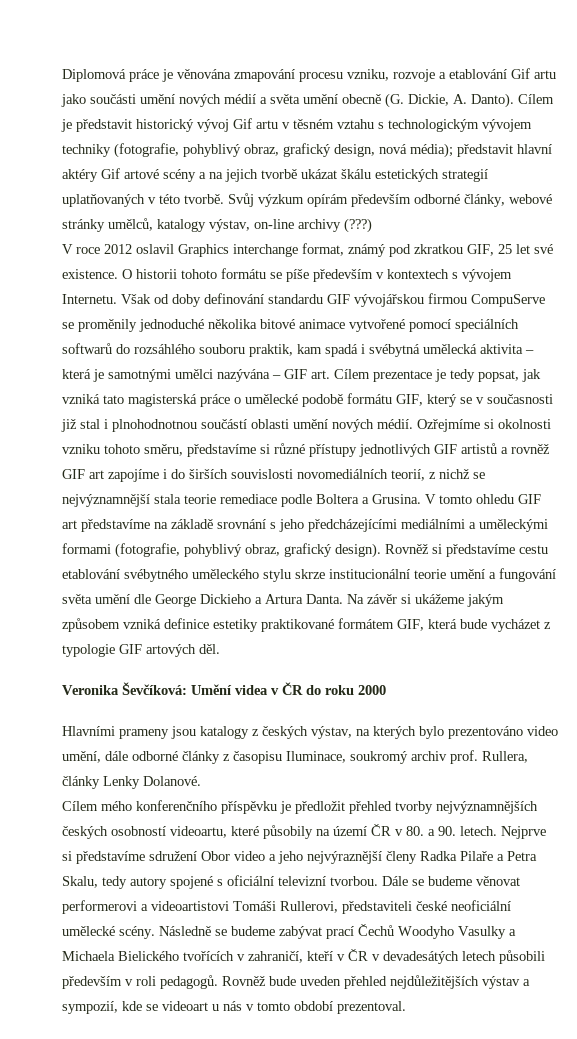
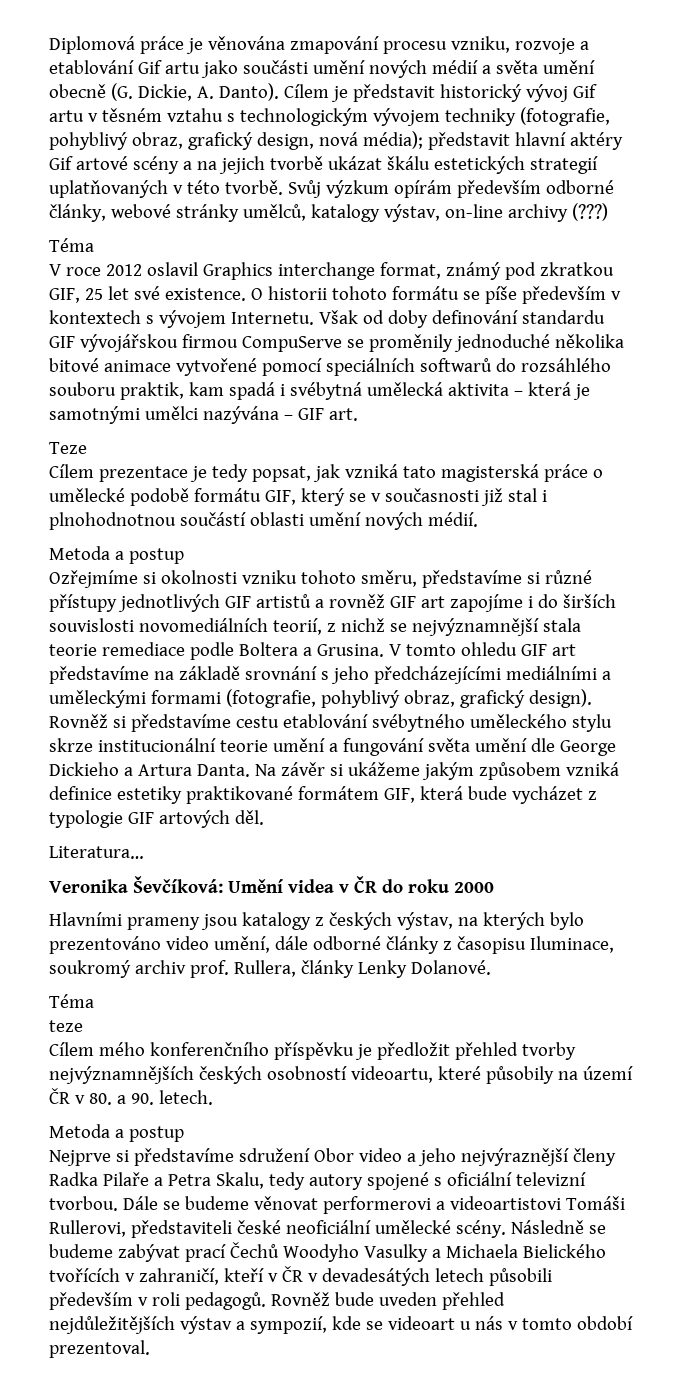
  Svůj výzkum opírám především odborné články, webové stránky umělců, katalogy výstav, on-line archivy (???)
+ Téma
- Však od doby definování standardu GIF vývojářskou firmou CompuServe se proměnily jednoduché několika bitové animace vytvořené pomocí speciálních softwarů do rozsáhlého souboru praktik, kam spadá i svébytná umělecká aktivita – která je samotnými umělci nazývána – GIF art. Cílem prezentace je tedy popsat, jak vzniká tato magisterská práce o umělecké podobě formátu GIF, který se v současnosti již stal i plnohodnotnou součástí oblasti umění nových médií. Ozřejmíme si okolnosti vzniku tohoto směru, představíme si různé přístupy jednotlivých GIF artistů a rovněž GIF art zapojíme i do širších souvislosti novomediálních teorií, z nichž se nejvýznamnější stala teorie remediace podle Boltera a Grusina.
+ Však od doby definování standardu GIF vývojářskou firmou CompuServe se proměnily jednoduché několika bitové animace vytvořené pomocí speciálních softwarů do rozsáhlého souboru praktik, kam spadá i svébytná umělecká aktivita – která je samotnými umělci nazývána – GIF art.
+ Teze
+ Cílem prezentace je tedy popsat, jak vzniká tato magisterská práce o umělecké podobě formátu GIF, který se v současnosti již stal i plnohodnotnou součástí oblasti umění nových médií.
+ Metoda a postup
+ Ozřejmíme si okolnosti vzniku tohoto směru, představíme si různé přístupy jednotlivých GIF artistů a rovněž GIF art zapojíme i do širších souvislosti novomediálních teorií, z nichž se nejvýznamnější stala teorie remediace podle Boltera a Grusina.
+ Literatura…
  Hlavními prameny jsou katalogy z českých výstav, na kterých bylo prezentováno video umění, dále odborné články z časopisu Iluminace, soukromý archiv prof. Rullera, články Lenky Dolanové.
+ Téma
+ teze
- Cílem mého konferenčního příspěvku je předložit přehled tvorby nejvýznamnějších českých osobností videoartu, které působily na území ČR v 80. a 90. letech. Nejprve si představíme sdružení Obor video a jeho nejvýraznější členy Radka Pilaře a Petra Skalu, tedy autory spojené s oficiální televizní tvorbou.
+ Cílem mého konferenčního příspěvku je předložit přehled tvorby nejvýznamnějších českých osobností videoartu, které působily na území ČR v 80. a 90. letech.
+ Metoda a postup
+ Nejprve si představíme sdružení Obor video a jeho nejvýraznější členy Radka Pilaře a Petra Skalu, tedy autory spojené s oficiální televizní tvorbou.

